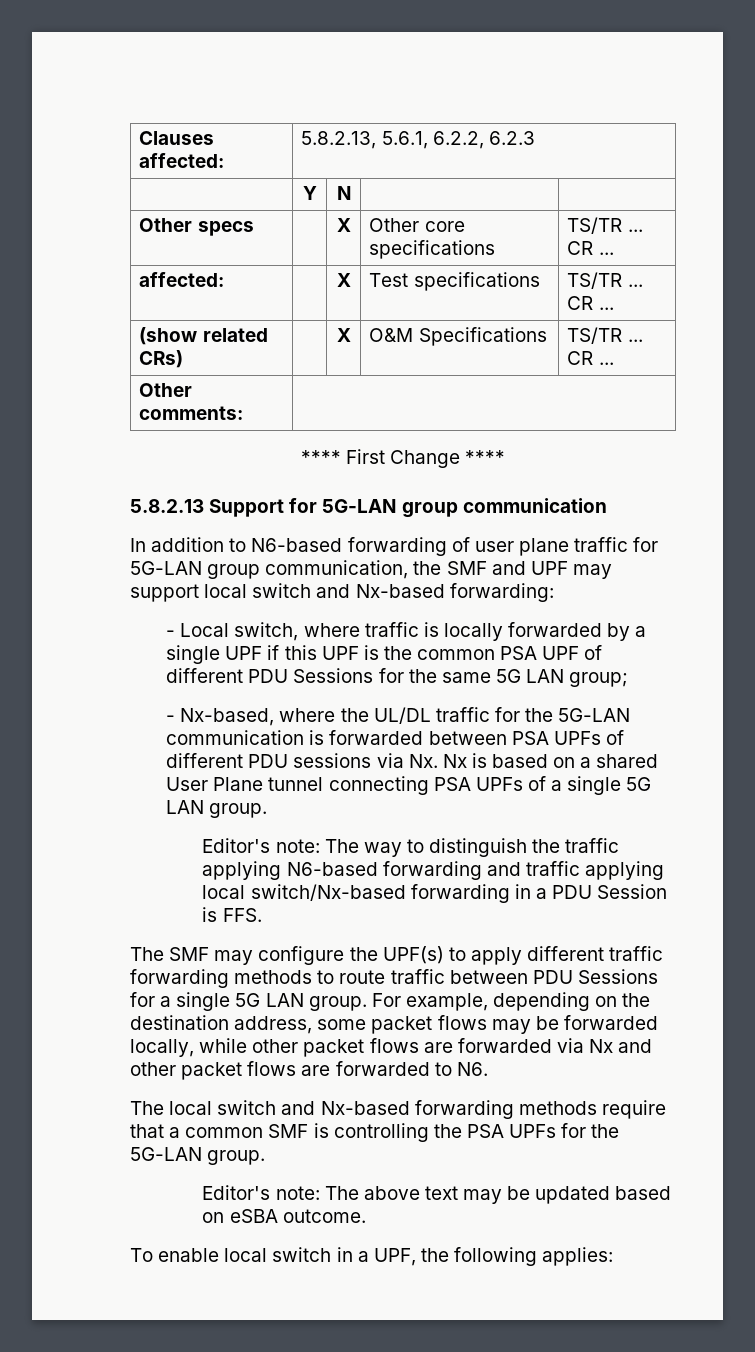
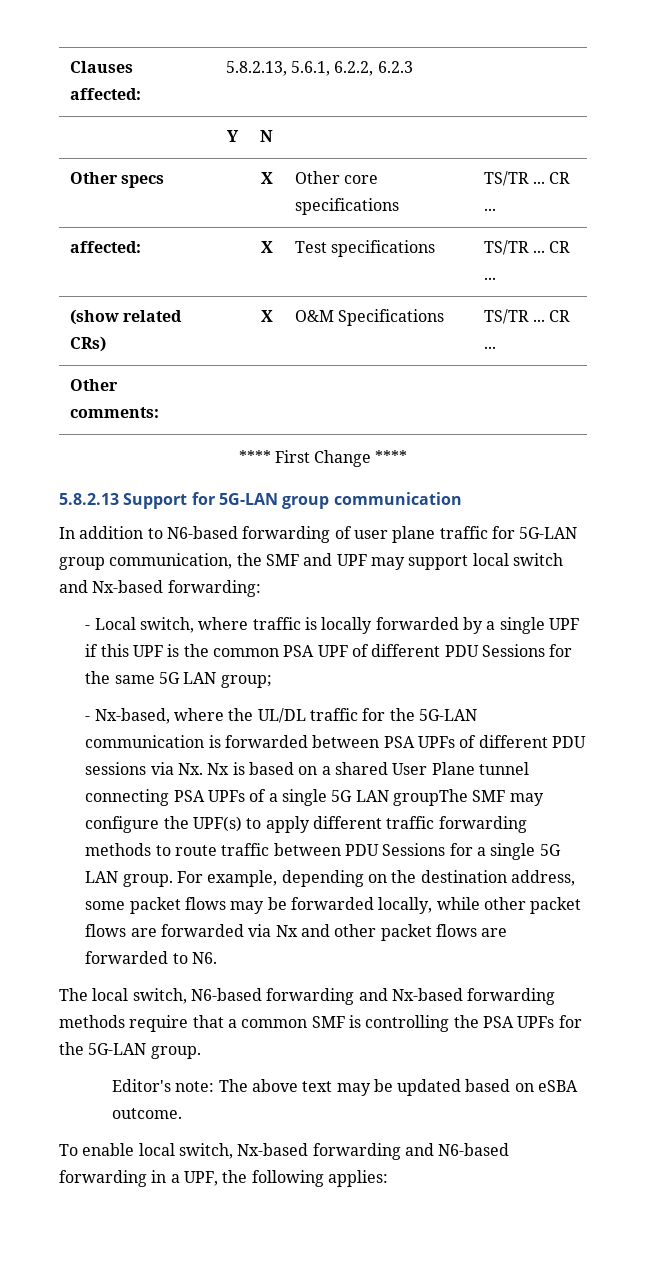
- - Nx-based, where the UL/DL traffic for the 5G-LAN communication is forwarded between PSA UPFs of different PDU sessions via Nx. Nx is based on a shared User Plane tunnel connecting PSA UPFs of a single 5G LAN group.
- Editor's note: The way to distinguish the traffic applying N6-based forwarding and traffic applying local switch/Nx-based forwarding in a PDU Session is FFS.
- The SMF may configure the UPF(s) to apply different traffic forwarding methods to route traffic between PDU Sessions for a single 5G LAN group.
+ - Nx-based, where the UL/DL traffic for the 5G-LAN communication is forwarded between PSA UPFs of different PDU sessions via Nx. Nx is based on a shared User Plane tunnel connecting PSA UPFs of a single 5G LAN groupThe SMF may configure the UPF(s) to apply different traffic forwarding methods to route traffic between PDU Sessions for a single 5G LAN group.
- The local switch and Nx-based forwarding methods require that a common SMF is controlling the PSA UPFs for the 5G-LAN group.
+ The local switch, N6-based forwarding and Nx-based forwarding methods require that a common SMF is controlling the PSA UPFs for the 5G-LAN group.
- To enable local switch in a UPF, the following applies:
+ To enable local switch, Nx-based forwarding and N6-based forwarding in a UPF, the following applies:

